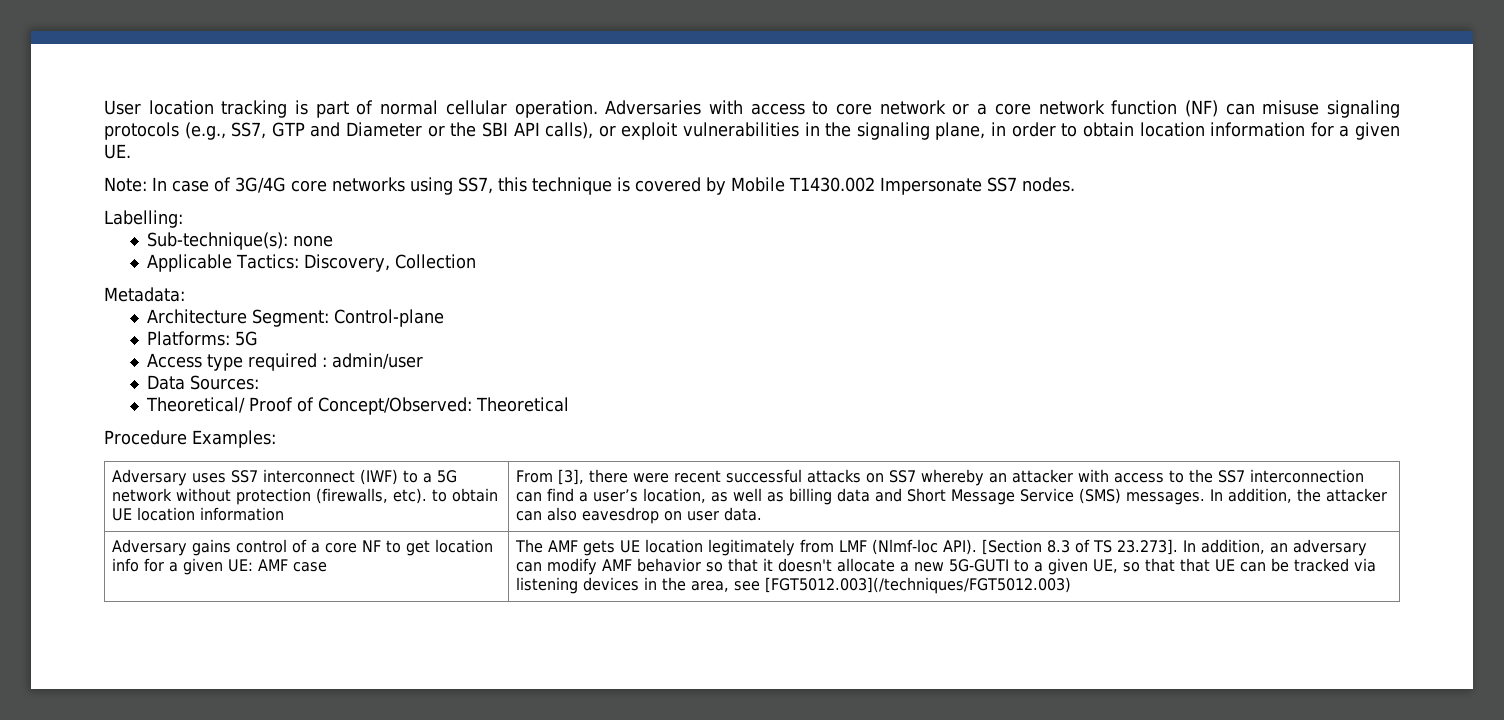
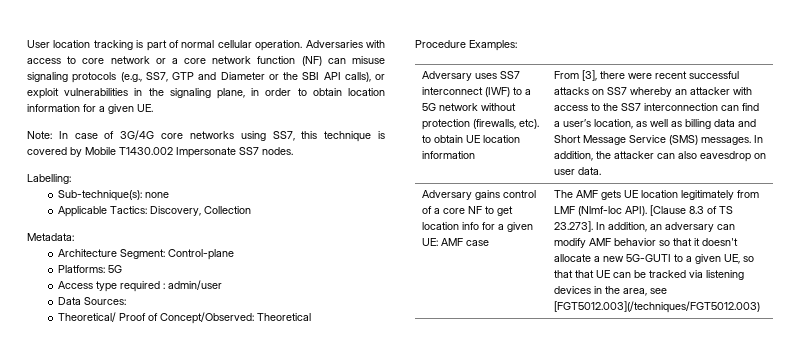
- [Section 8.3 of TS 23.273]. In addition, an adversary can modify AMF behavior so that it doesn't allocate a new 5G-GUTI to a given UE, so that that UE can be tracked via listening devices in the area, see [FGT5012.003](/techniques/FGT5012.003)
+ [Clause 8.3 of TS 23.273]. In addition, an adversary can modify AMF behavior so that it doesn't allocate a new 5G-GUTI to a given UE, so that that UE can be tracked via listening devices in the area, see [FGT5012.003](/techniques/FGT5012.003)

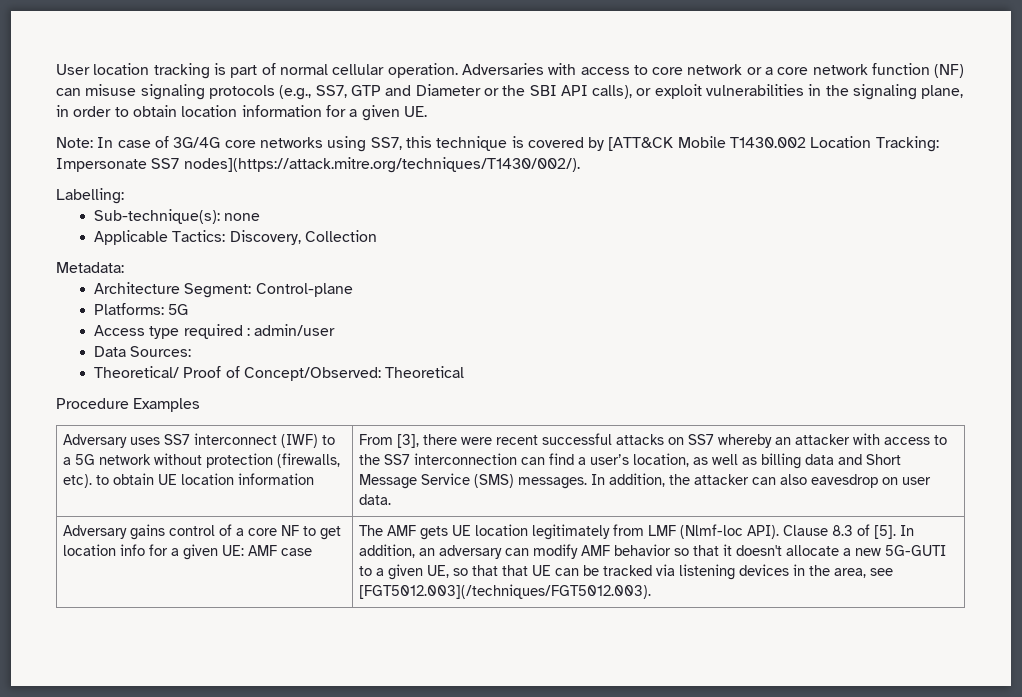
- Note: In case of 3G/4G core networks using SS7, this technique is covered by Mobile T1430.002 Impersonate SS7 nodes.
+ Note: In case of 3G/4G core networks using SS7, this technique is covered by [ATT&CK Mobile T1430.002 Location Tracking: Impersonate SS7 nodes](https://attack.mitre.org/techniques/T1430/002/).
- Procedure Examples:
+ Procedure Examples
- [Clause 8.3 of TS 23.273]. In addition, an adversary can modify AMF behavior so that it doesn't allocate a new 5G-GUTI to a given UE, so that that UE can be tracked via listening devices in the area, see [FGT5012.003](/techniques/FGT5012.003)
+ Clause 8.3 of [5]. In addition, an adversary can modify AMF behavior so that it doesn't allocate a new 5G-GUTI to a given UE, so that that UE can be tracked via listening devices in the area, see [FGT5012.003](/techniques/FGT5012.003).

